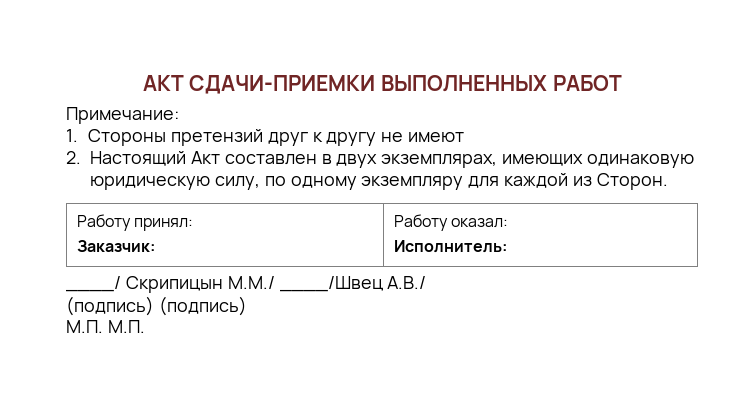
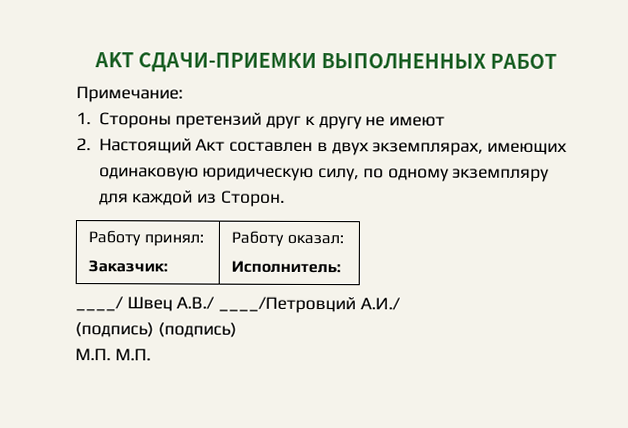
- ____/ Скрипицын М.М./ ____/Швец А.В./
+ ____/ Швец А.В./ ____/Петровций А.И./

